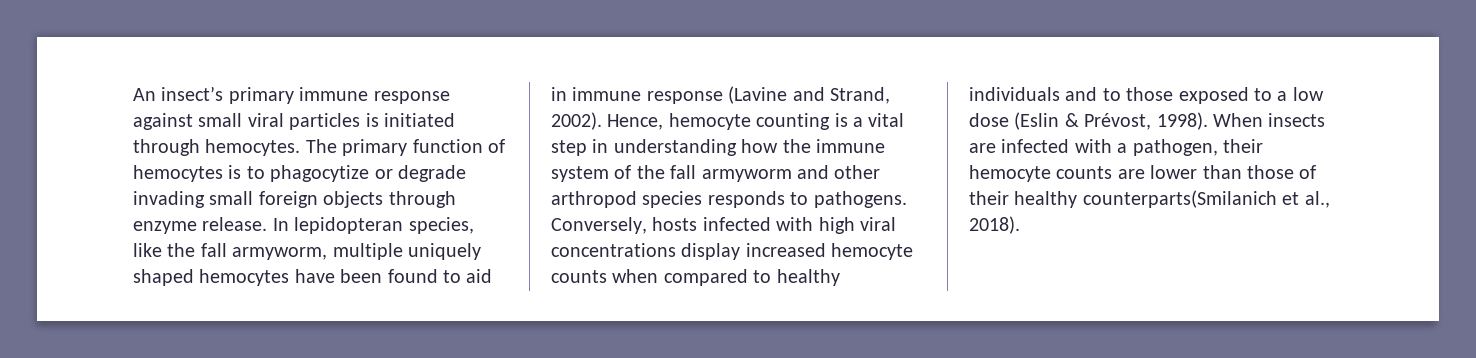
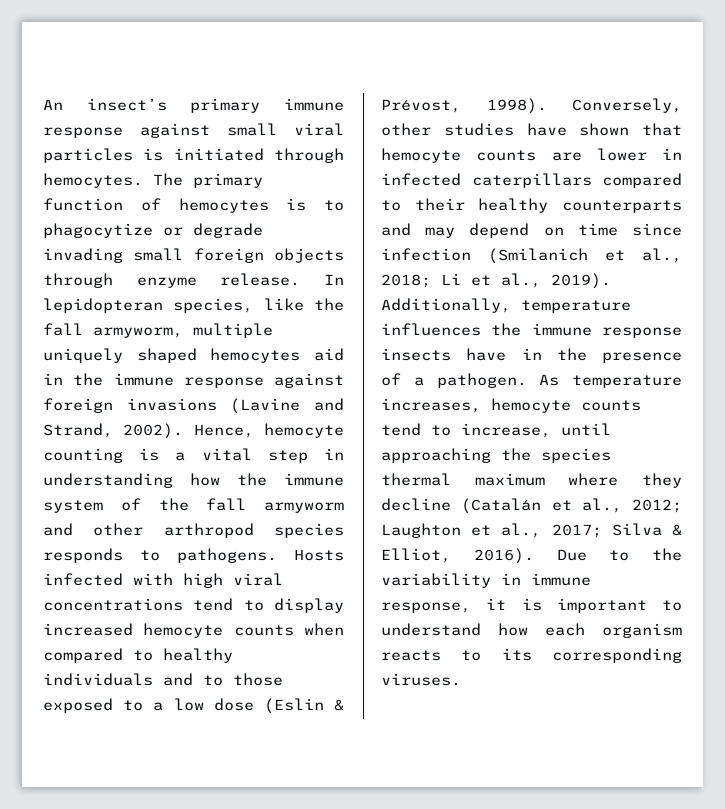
- In lepidopteran species, like the fall armyworm, multiple uniquely shaped hemocytes have been found to aid in immune response (Lavine and Strand, 2002).
+ In lepidopteran species, like the fall armyworm, multiple uniquely shaped hemocytes aid in the immune response against foreign invasions (Lavine and Strand, 2002).
- Conversely, hosts infected with high viral concentrations display increased hemocyte counts when compared to healthy individuals and to those exposed to a low dose (Eslin & Prévost, 1998).
+ Hosts infected with high viral concentrations tend to display increased hemocyte counts when compared to healthy individuals and to those exposed to a low dose (Eslin & Prévost, 1998).
- When insects are infected with a pathogen, their hemocyte counts are lower than those of their healthy counterparts(Smilanich et al., 2018).
+ Conversely, other studies have shown that hemocyte counts are lower in infected caterpillars compared to their healthy counterparts and may depend on time since infection (Smilanich et al., 2018; Li et al., 2019). Additionally, temperature influences the immune response insects have in the presence of a pathogen. As temperature increases, hemocyte counts tend to increase, until approaching the species thermal maximum where they decline (Catalán et al., 2012; Laughton et al., 2017; Silva & Elliot, 2016). Due to the variability in immune response, it is important to understand how each organism reacts to its corresponding viruses.

